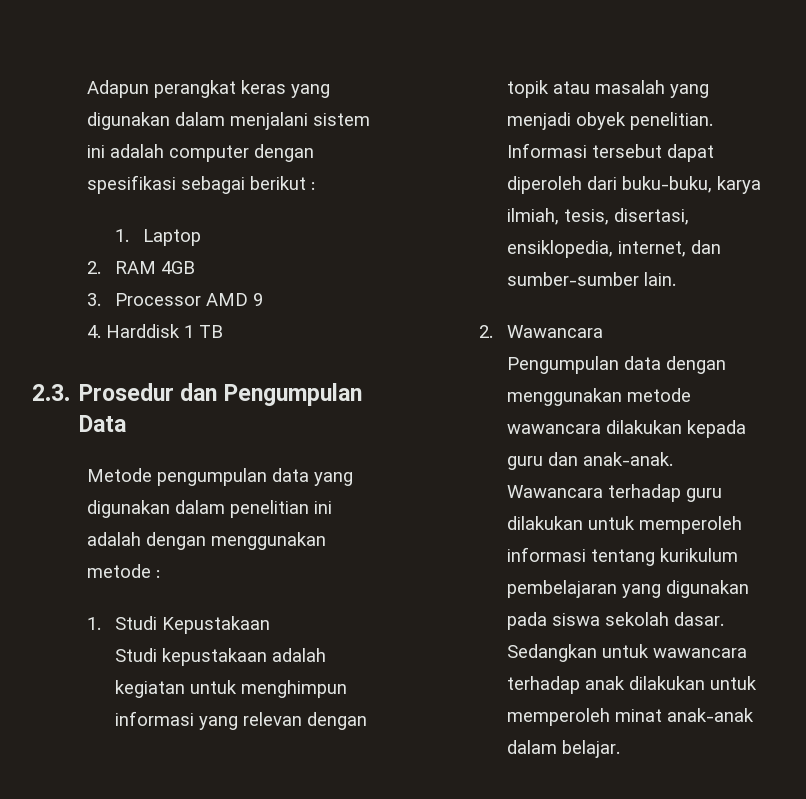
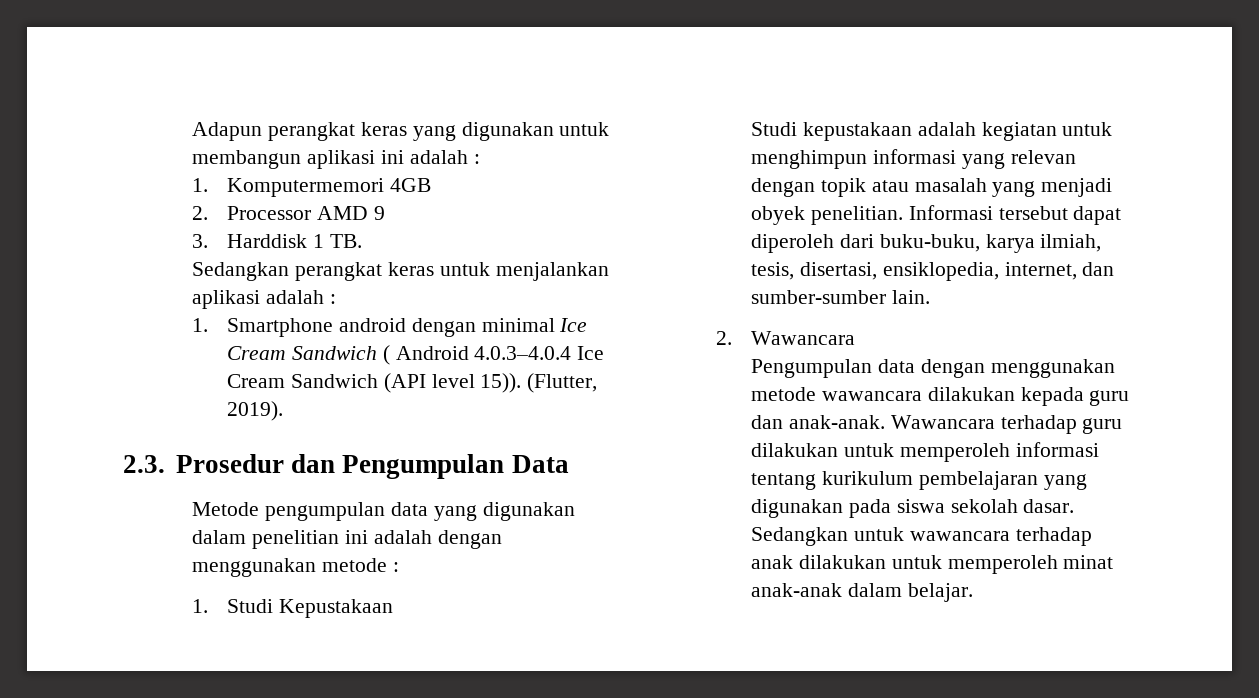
- Adapun perangkat keras yang digunakan dalam menjalani sistem ini adalah computer dengan spesifikasi sebagai berikut :
- 1. Laptop
- 2. RAM 4GB
+ Adapun perangkat keras yang digunakan untuk membangun aplikasi ini adalah :
+ 1. Komputermemori 4GB
- 3. Processor AMD 9
+ 2. Processor AMD 9
- 4. Harddisk 1 TB
+ 3. Harddisk 1 TB.
+ Sedangkan perangkat keras untuk menjalankan aplikasi adalah :
+ 1. Smartphone android dengan minimal Ice Cream Sandwich ( Android 4.0.3–4.0.4 Ice Cream Sandwich (API level 15)). (Flutter, 2019).

